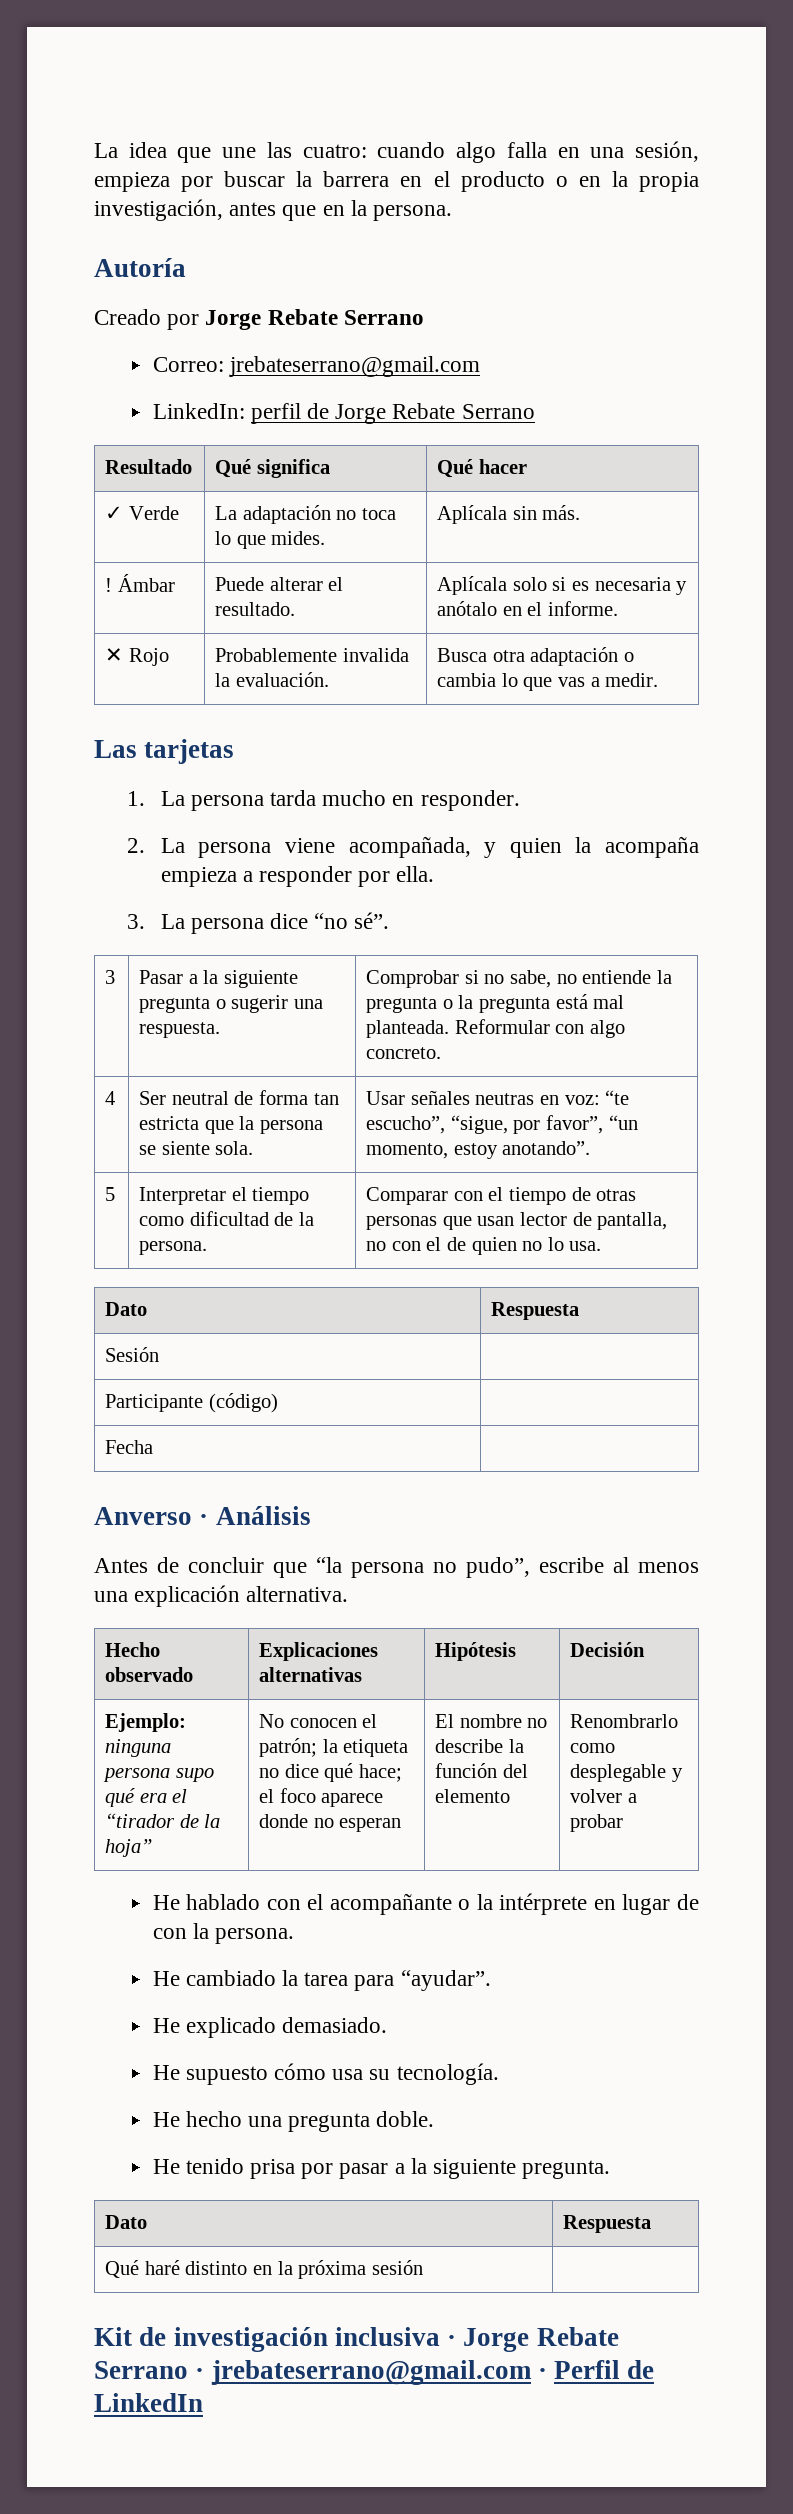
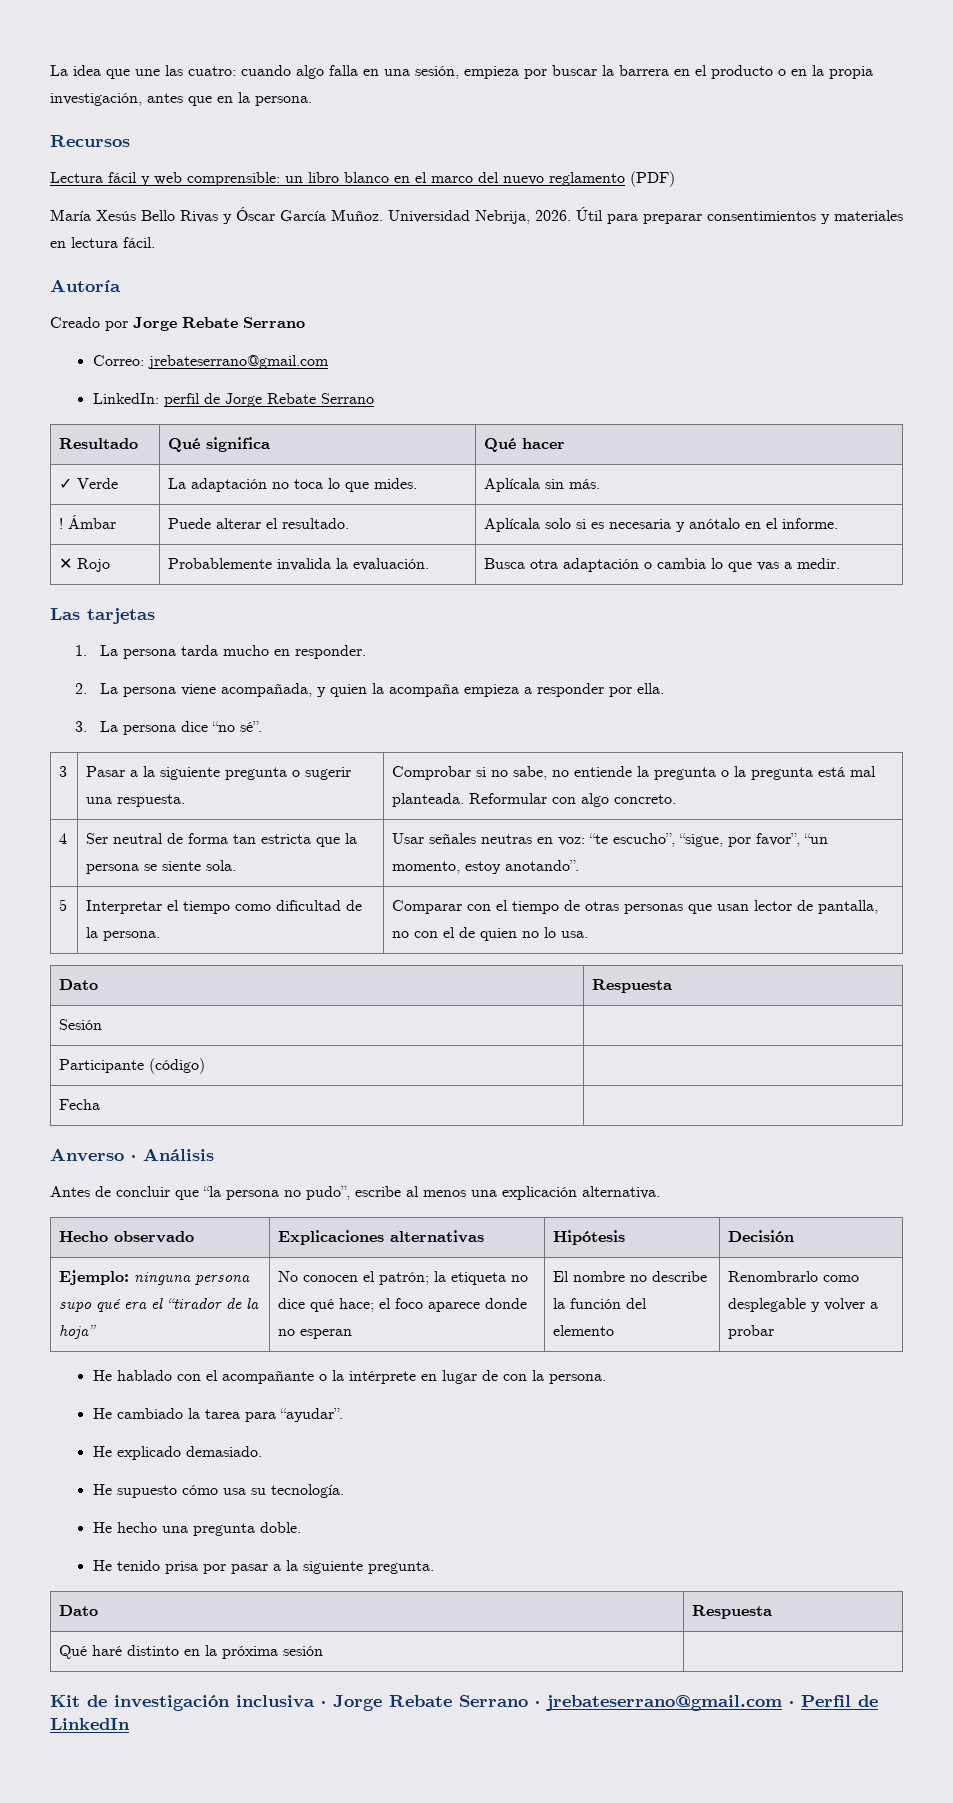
+ Recursos
+ Lectura fácil y web comprensible: un libro blanco en el marco del nuevo reglamento (PDF)
+ María Xesús Bello Rivas y Óscar García Muñoz. Universidad Nebrija, 2026. Útil para preparar consentimientos y materiales en lectura fácil.

